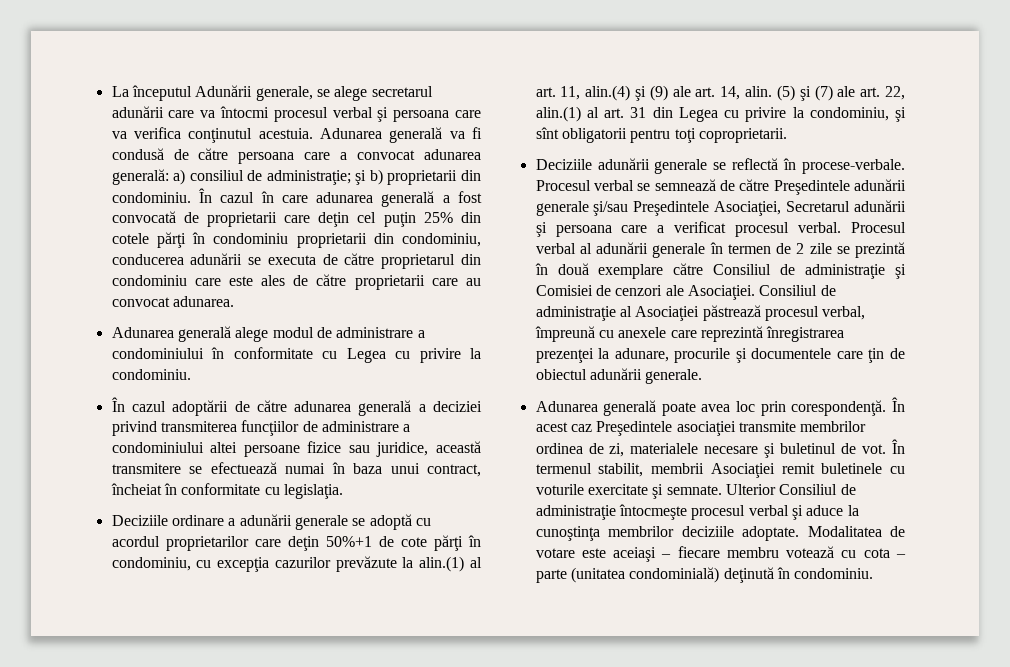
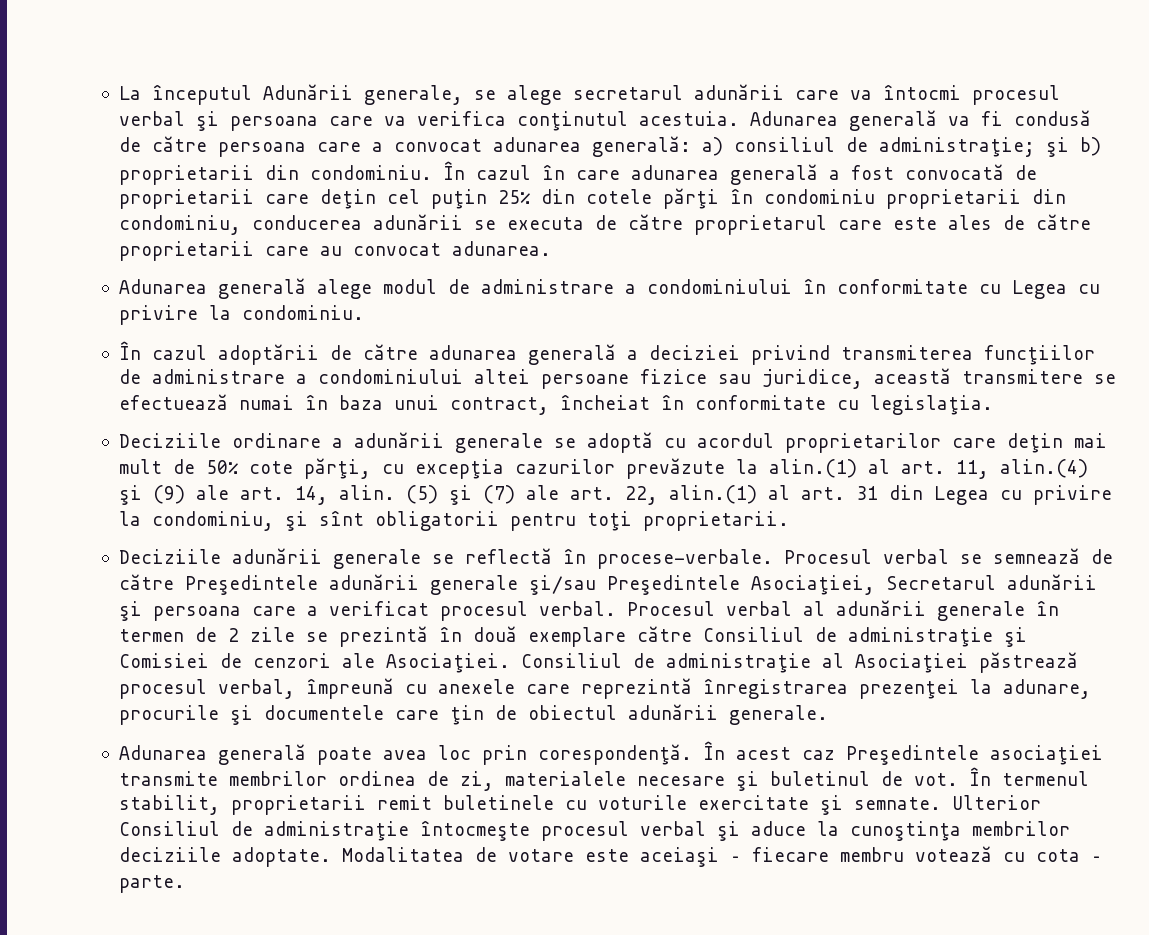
- În cazul în care adunarea generală a fost convocată de proprietarii care deţin cel puţin 25% din cotele părţi în condominiu proprietarii din condominiu, conducerea adunării se executa de către proprietarul din condominiu care este ales de către proprietarii care au convocat adunarea.
+ În cazul în care adunarea generală a fost convocată de proprietarii care deţin cel puţin 25% din cotele părţi în condominiu proprietarii din condominiu, conducerea adunării se executa de către proprietarul care este ales de către proprietarii care au convocat adunarea.
- Deciziile ordinare a adunării generale se adoptă cu acordul proprietarilor care deţin 50%+1 de cote părţi în condominiu, cu excepţia cazurilor prevăzute la alin.(1) al art. 11, alin.(4) şi (9) ale art. 14, alin.
+ Deciziile ordinare a adunării generale se adoptă cu acordul proprietarilor care deţin mai mult de 50% cote părţi, cu excepţia cazurilor prevăzute la alin.(1) al art. 11, alin.(4) şi (9) ale art. 14, alin.
- (5) şi (7) ale art. 22, alin.(1) al art. 31 din Legea cu privire la condominiu, şi sînt obligatorii pentru toţi coproprietarii.
+ (5) şi (7) ale art. 22, alin.(1) al art. 31 din Legea cu privire la condominiu, şi sînt obligatorii pentru toţi proprietarii.
- În termenul stabilit, membrii Asociaţiei remit buletinele cu voturile exercitate şi semnate.
+ În termenul stabilit, proprietarii remit buletinele cu voturile exercitate şi semnate.
- Modalitatea de votare este aceiaşi – fiecare membru votează cu cota – parte (unitatea condominială) deţinută în condominiu.
+ Modalitatea de votare este aceiaşi – fiecare membru votează cu cota – parte.

